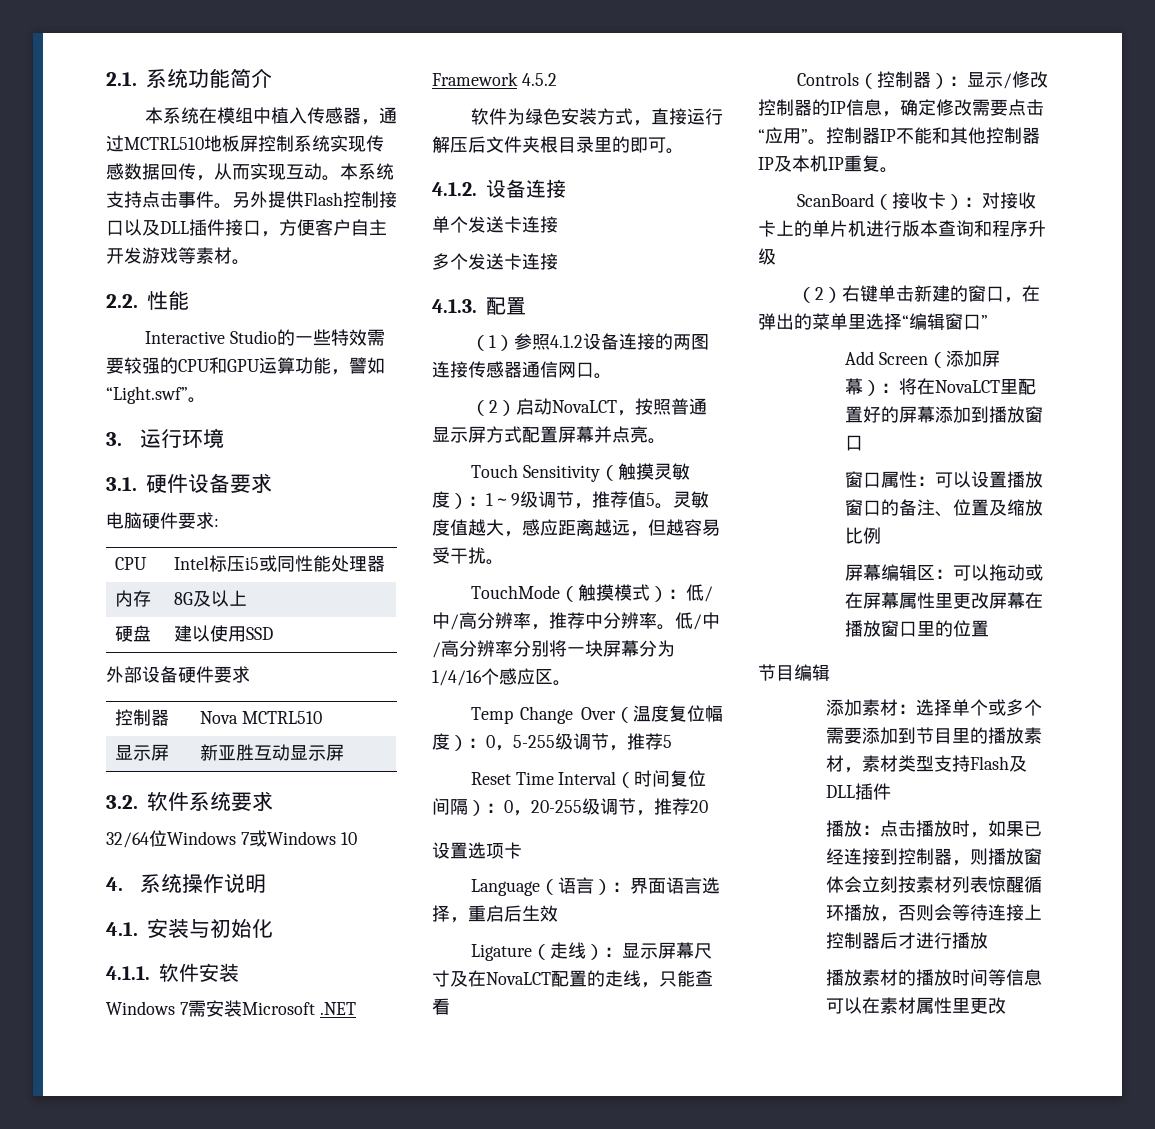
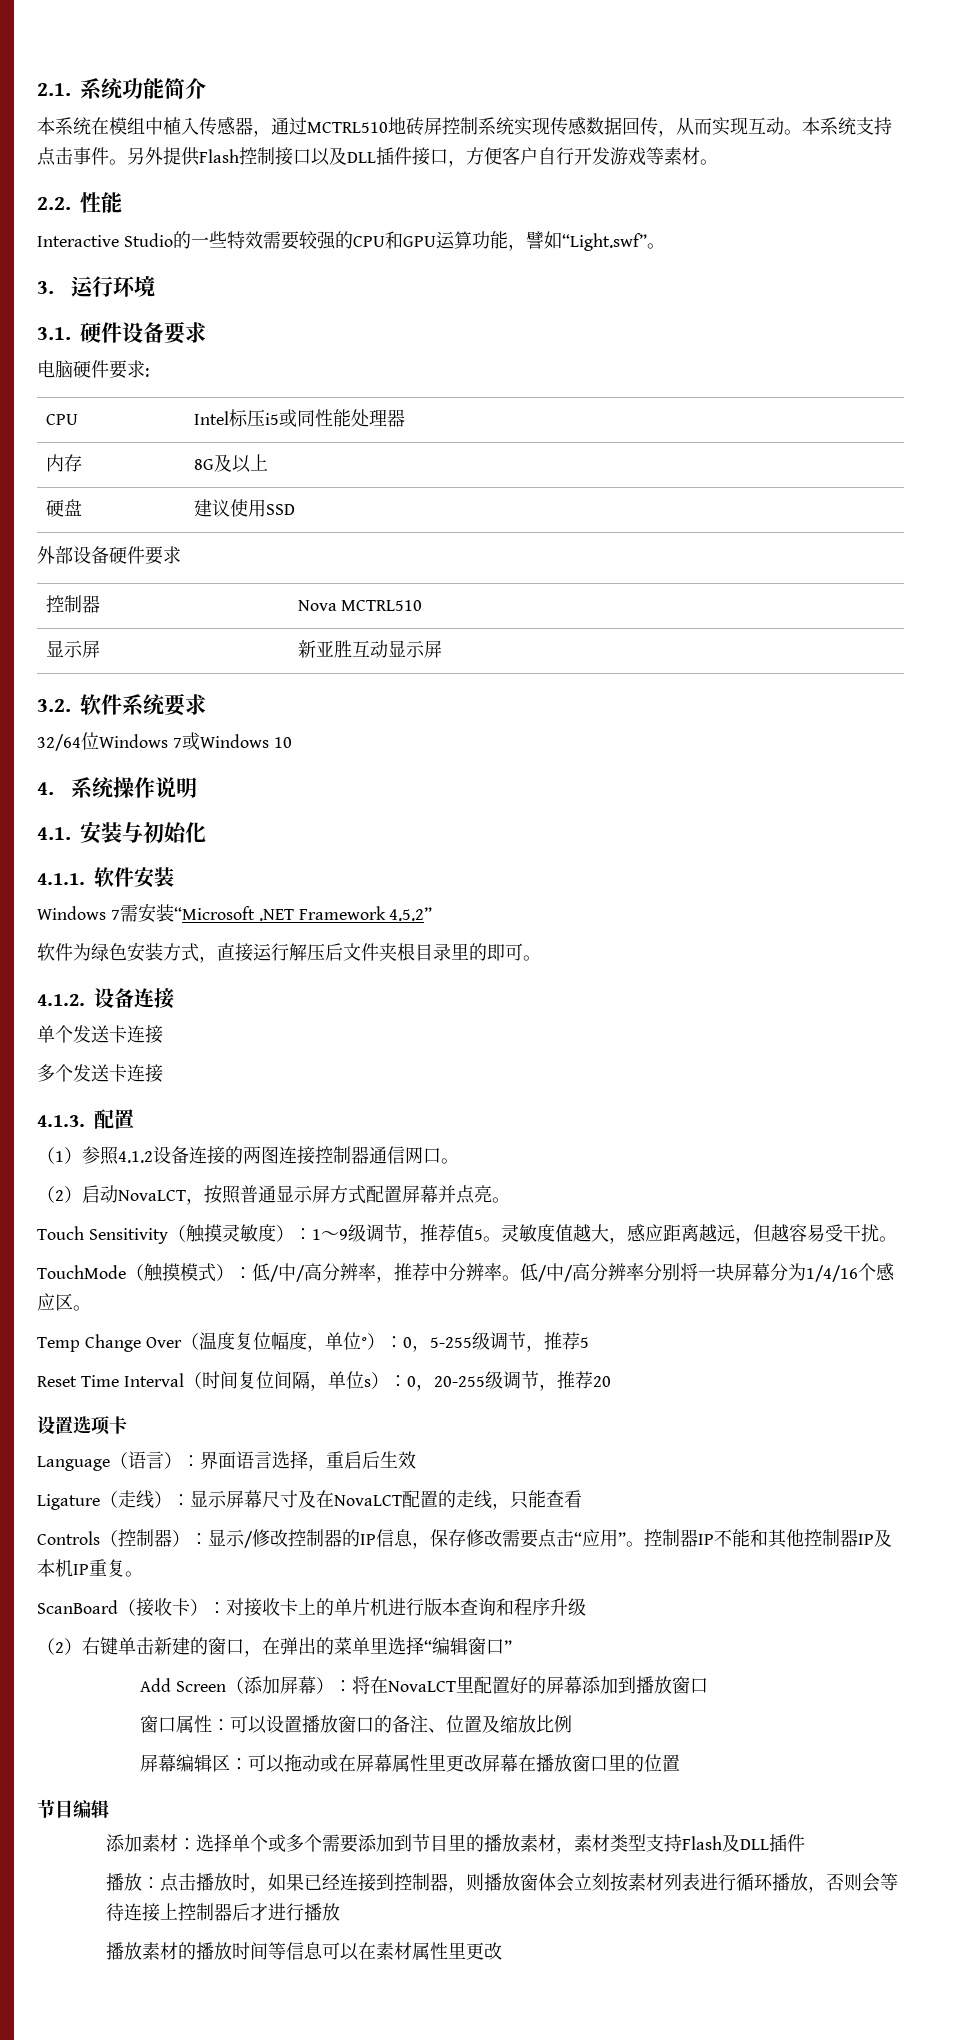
- 本系统在模组中植入传感器，通过MCTRL510地板屏控制系统实现传感数据回传，从而实现互动。
+ 本系统在模组中植入传感器，通过MCTRL510地砖屏控制系统实现传感数据回传，从而实现互动。
- 另外提供Flash控制接口以及DLL插件接口，方便客户自主开发游戏等素材。
+ 另外提供Flash控制接口以及DLL插件接口，方便客户自行开发游戏等素材。
- 硬盘 | 建以使用SSD
+ 硬盘 | 建议使用SSD
- Windows 7需安装Microsoft .NET Framework 4.5.2
+ Windows 7需安装“Microsoft .NET Framework 4.5.2”
- （1）参照4.1.2设备连接的两图连接传感器通信网口。
+ （1）参照4.1.2设备连接的两图连接控制器通信网口。
- Temp Change Over（温度复位幅度）：0，5-255级调节，推荐5
+ Temp Change Over（温度复位幅度，单位°）：0，5-255级调节，推荐5
- Reset Time Interval（时间复位间隔）：0，20-255级调节，推荐20
+ Reset Time Interval（时间复位间隔，单位s）：0，20-255级调节，推荐20
- Controls（控制器）：显示/修改控制器的IP信息，确定修改需要点击“应用”。
+ Controls（控制器）：显示/修改控制器的IP信息，保存修改需要点击“应用”。
- 播放：点击播放时，如果已经连接到控制器，则播放窗体会立刻按素材列表惊醒循环播放，否则会等待连接上控制器后才进行播放
+ 播放：点击播放时，如果已经连接到控制器，则播放窗体会立刻按素材列表进行循环播放，否则会等待连接上控制器后才进行播放

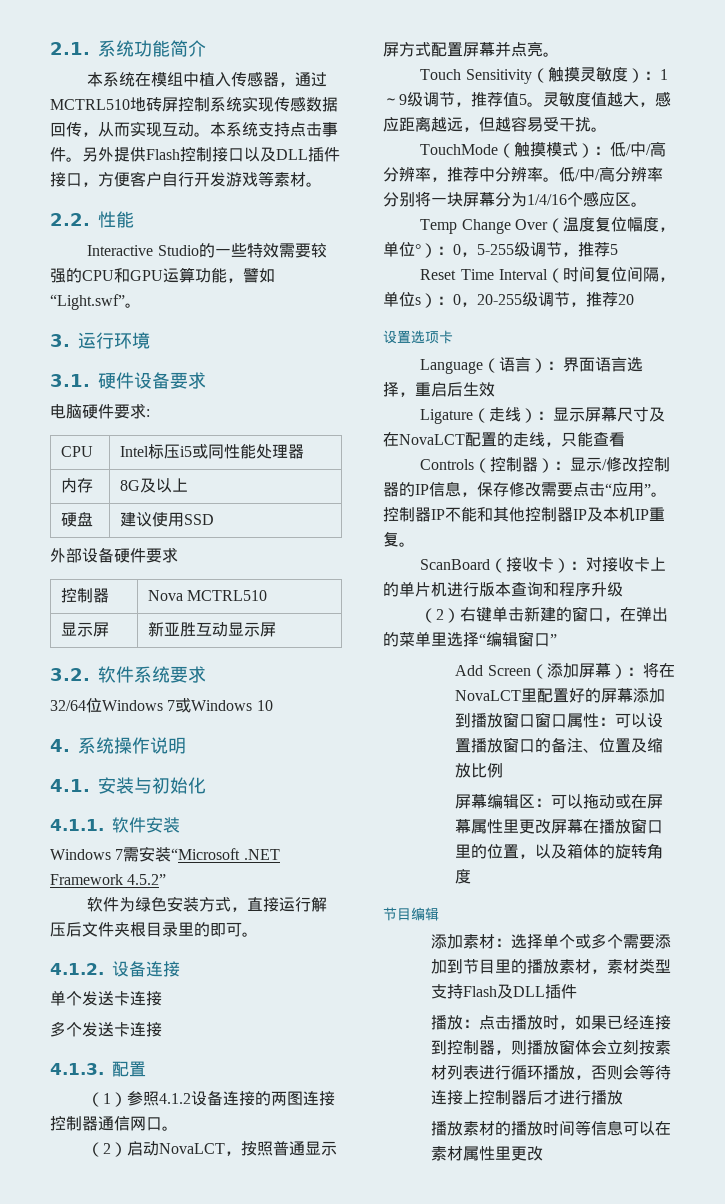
- Add Screen（添加屏幕）：将在NovaLCT里配置好的屏幕添加到播放窗口
- 窗口属性：可以设置播放窗口的备注、位置及缩放比例
+ Add Screen（添加屏幕）：将在NovaLCT里配置好的屏幕添加到播放窗口窗口属性：可以设置播放窗口的备注、位置及缩放比例
- 屏幕编辑区：可以拖动或在屏幕属性里更改屏幕在播放窗口里的位置
+ 屏幕编辑区：可以拖动或在屏幕属性里更改屏幕在播放窗口里的位置，以及箱体的旋转角度

